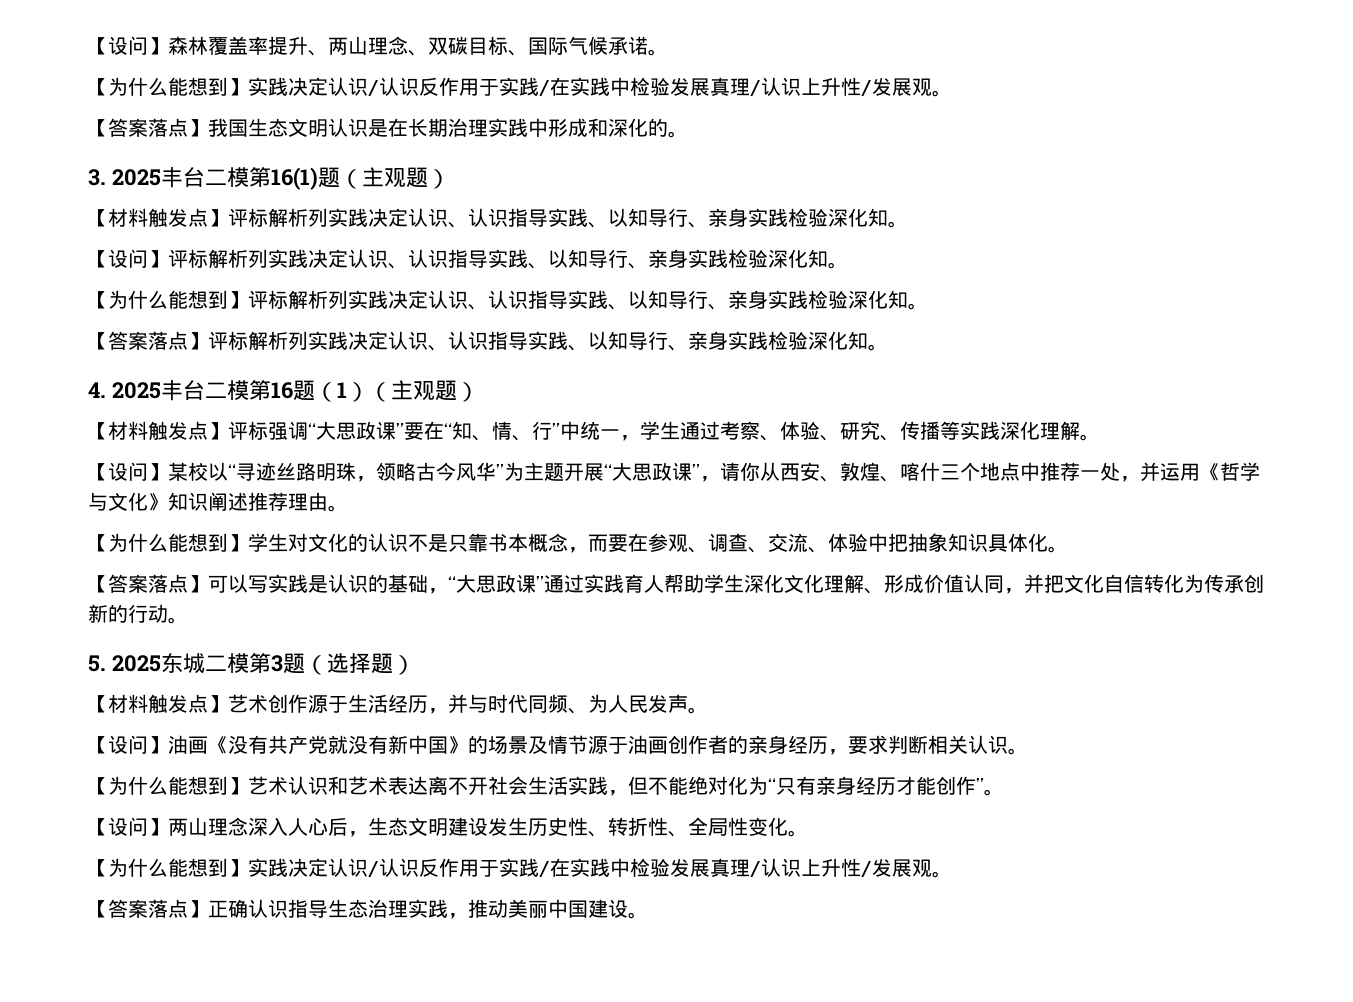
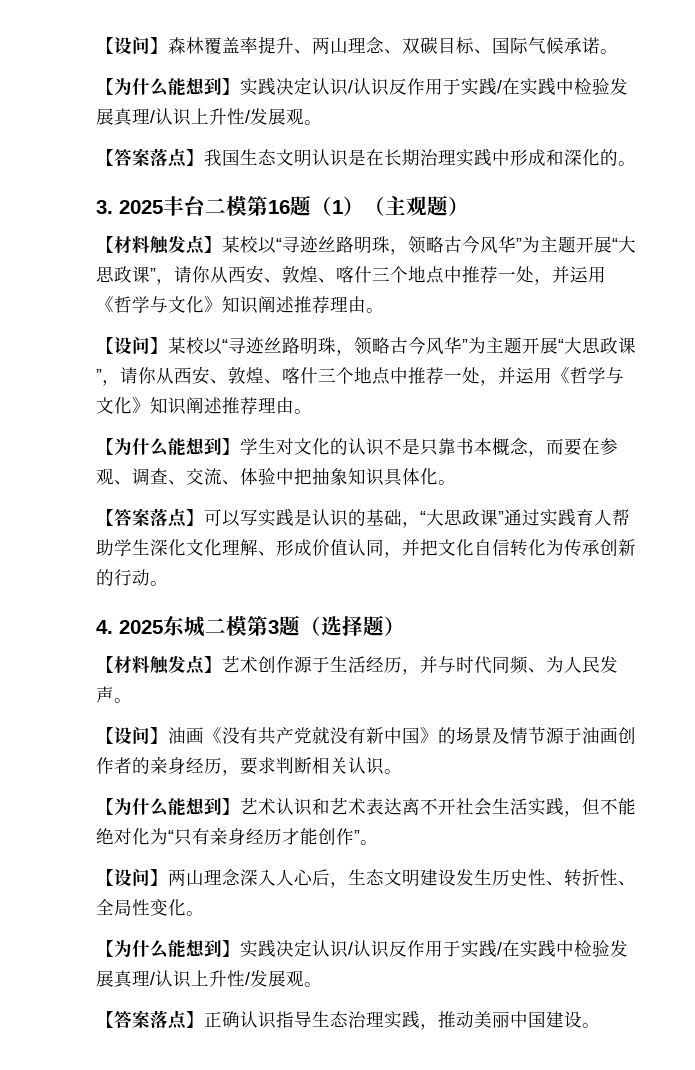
- 3. 2025丰台二模第16(1)题（主观题）
- 【材料触发点】评标解析列实践决定认识、认识指导实践、以知导行、亲身实践检验深化知。
- 【设问】评标解析列实践决定认识、认识指导实践、以知导行、亲身实践检验深化知。
- 【为什么能想到】评标解析列实践决定认识、认识指导实践、以知导行、亲身实践检验深化知。
- 【答案落点】评标解析列实践决定认识、认识指导实践、以知导行、亲身实践检验深化知。
- 4. 2025丰台二模第16题（1）（主观题）
+ 3. 2025丰台二模第16题（1）（主观题）
- 【材料触发点】评标强调“大思政课”要在“知、情、行”中统一，学生通过考察、体验、研究、传播等实践深化理解。
+ 【材料触发点】某校以“寻迹丝路明珠，领略古今风华”为主题开展“大思政课”，请你从西安、敦煌、喀什三个地点中推荐一处，并运用《哲学与文化》知识阐述推荐理由。
- 5. 2025东城二模第3题（选择题）
+ 4. 2025东城二模第3题（选择题）

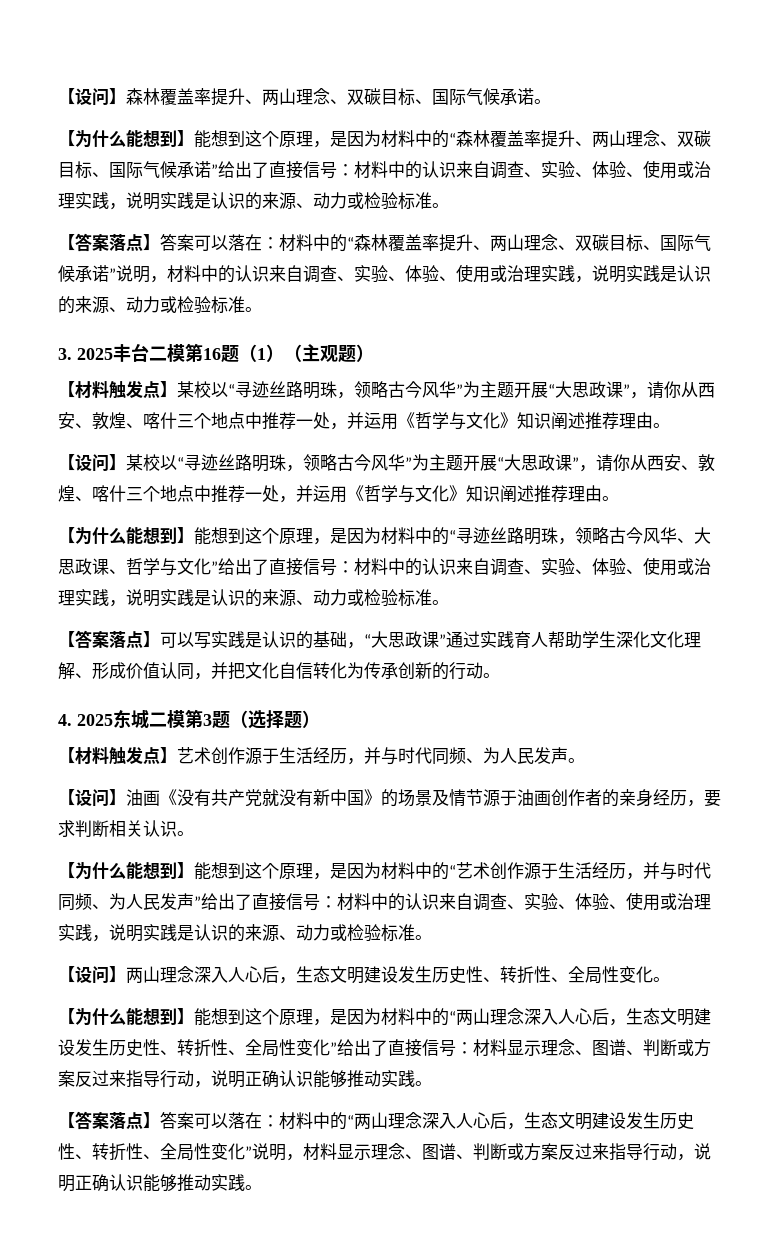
  【设问】森林覆盖率提升、两山理念、双碳目标、国际气候承诺。
- 【为什么能想到】实践决定认识/认识反作用于实践/在实践中检验发展真理/认识上升性/发展观。
- 【答案落点】我国生态文明认识是在长期治理实践中形成和深化的。
+ 【为什么能想到】能想到这个原理，是因为材料中的“森林覆盖率提升、两山理念、双碳目标、国际气候承诺”给出了直接信号：材料中的认识来自调查、实验、体验、使用或治理实践，说明实践是认识的来源、动力或检验标准。
+ 【答案落点】答案可以落在：材料中的“森林覆盖率提升、两山理念、双碳目标、国际气候承诺”说明，材料中的认识来自调查、实验、体验、使用或治理实践，说明实践是认识的来源、动力或检验标准。
- 【为什么能想到】学生对文化的认识不是只靠书本概念，而要在参观、调查、交流、体验中把抽象知识具体化。
+ 【为什么能想到】能想到这个原理，是因为材料中的“寻迹丝路明珠，领略古今风华、大思政课、哲学与文化”给出了直接信号：材料中的认识来自调查、实验、体验、使用或治理实践，说明实践是认识的来源、动力或检验标准。
- 【为什么能想到】艺术认识和艺术表达离不开社会生活实践，但不能绝对化为“只有亲身经历才能创作”。
+ 【为什么能想到】能想到这个原理，是因为材料中的“艺术创作源于生活经历，并与时代同频、为人民发声”给出了直接信号：材料中的认识来自调查、实验、体验、使用或治理实践，说明实践是认识的来源、动力或检验标准。
  【设问】两山理念深入人心后，生态文明建设发生历史性、转折性、全局性变化。
- 【为什么能想到】实践决定认识/认识反作用于实践/在实践中检验发展真理/认识上升性/发展观。
- 【答案落点】正确认识指导生态治理实践，推动美丽中国建设。
+ 【为什么能想到】能想到这个原理，是因为材料中的“两山理念深入人心后，生态文明建设发生历史性、转折性、全局性变化”给出了直接信号：材料显示理念、图谱、判断或方案反过来指导行动，说明正确认识能够推动实践。
+ 【答案落点】答案可以落在：材料中的“两山理念深入人心后，生态文明建设发生历史性、转折性、全局性变化”说明，材料显示理念、图谱、判断或方案反过来指导行动，说明正确认识能够推动实践。

